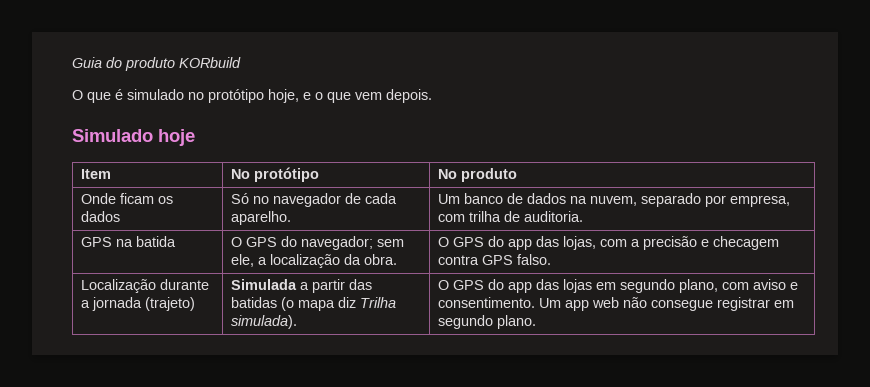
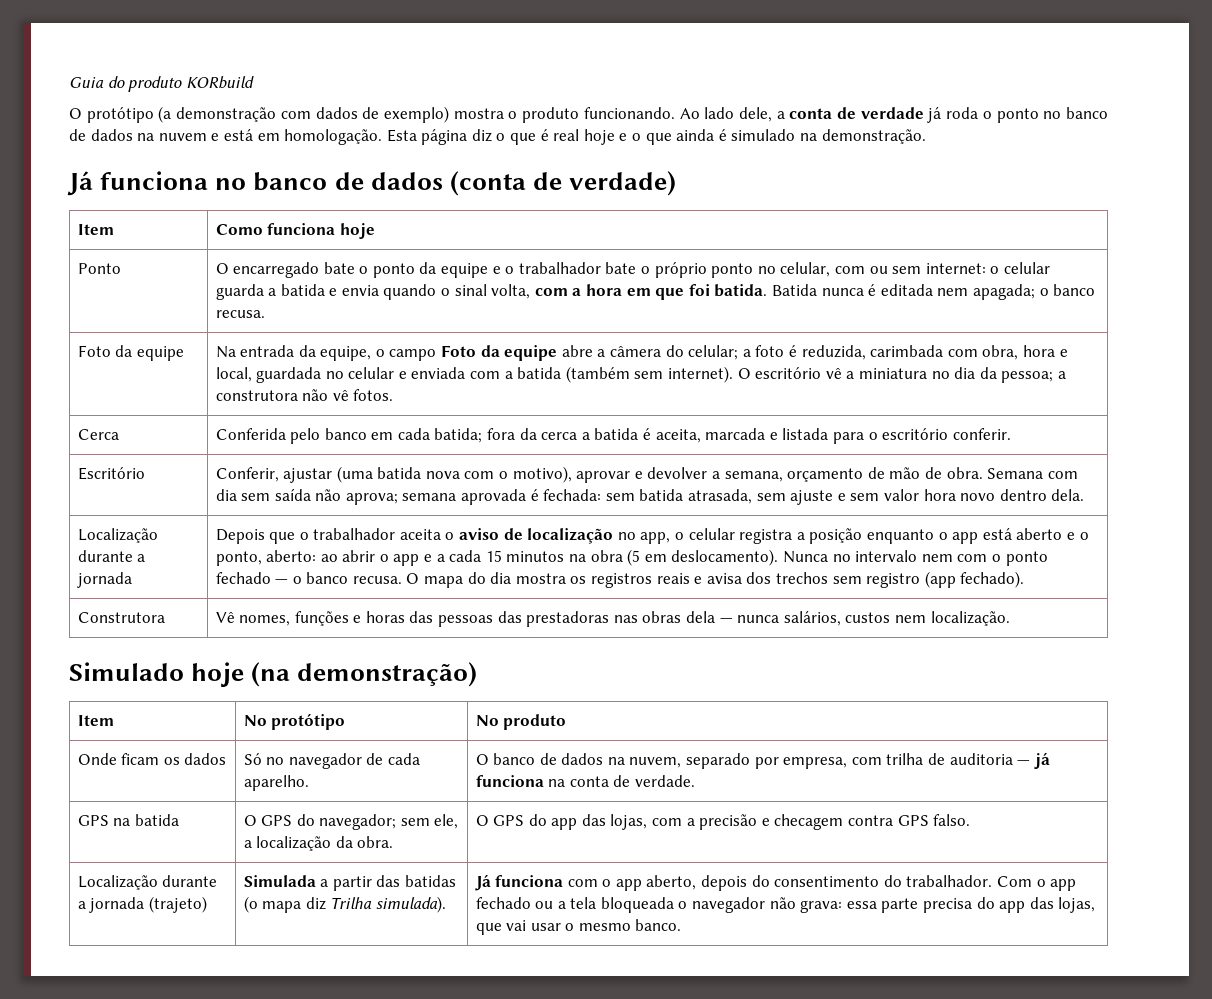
- O que é simulado no protótipo hoje, e o que vem depois.
+ O protótipo (a demonstração com dados de exemplo) mostra o produto funcionando. Ao lado dele, a conta de verdade já roda o ponto no banco de dados na nuvem e está em homologação. Esta página diz o que é real hoje e o que ainda é simulado na demonstração.
+ Já funciona no banco de dados (conta de verdade)
+ Item | Como funciona hoje
+ Ponto | O encarregado bate o ponto da equipe e o trabalhador bate o próprio ponto no celular, com ou sem internet: o celular guarda a batida e envia quando o sinal volta, com a hora em que foi batida. Batida nunca é editada nem apagada; o banco recusa.
+ Foto da equipe | Na entrada da equipe, o campo Foto da equipe abre a câmera do celular; a foto é reduzida, carimbada com obra, hora e local, guardada no celular e enviada com a batida (também sem internet). O escritório vê a miniatura no dia da pessoa; a construtora não vê fotos.
+ Cerca | Conferida pelo banco em cada batida; fora da cerca a batida é aceita, marcada e listada para o escritório conferir.
+ Escritório | Conferir, ajustar (uma batida nova com o motivo), aprovar e devolver a semana, orçamento de mão de obra. Semana com dia sem saída não aprova; semana aprovada é fechada: sem batida atrasada, sem ajuste e sem valor hora novo dentro dela.
+ Localização durante a jornada | Depois que o trabalhador aceita o aviso de localização no app, o celular registra a posição enquanto o app está aberto e o ponto, aberto: ao abrir o app e a cada 15 minutos na obra (5 em deslocamento). Nunca no intervalo nem com o ponto fechado — o banco recusa. O mapa do dia mostra os registros reais e avisa dos trechos sem registro (app fechado).
+ Construtora | Vê nomes, funções e horas das pessoas das prestadoras nas obras dela — nunca salários, custos nem localização.
- Simulado hoje
+ Simulado hoje (na demonstração)
- Onde ficam os dados | Só no navegador de cada aparelho. | Um banco de dados na nuvem, separado por empresa, com trilha de auditoria.
+ Onde ficam os dados | Só no navegador de cada aparelho. | O banco de dados na nuvem, separado por empresa, com trilha de auditoria — já funciona na conta de verdade.
- O GPS do app das lojas em segundo plano, com aviso e consentimento. Um app web não consegue registrar em segundo plano.
+ Já funciona com o app aberto, depois do consentimento do trabalhador. Com o app fechado ou a tela bloqueada o navegador não grava: essa parte precisa do app das lojas, que vai usar o mesmo banco.

